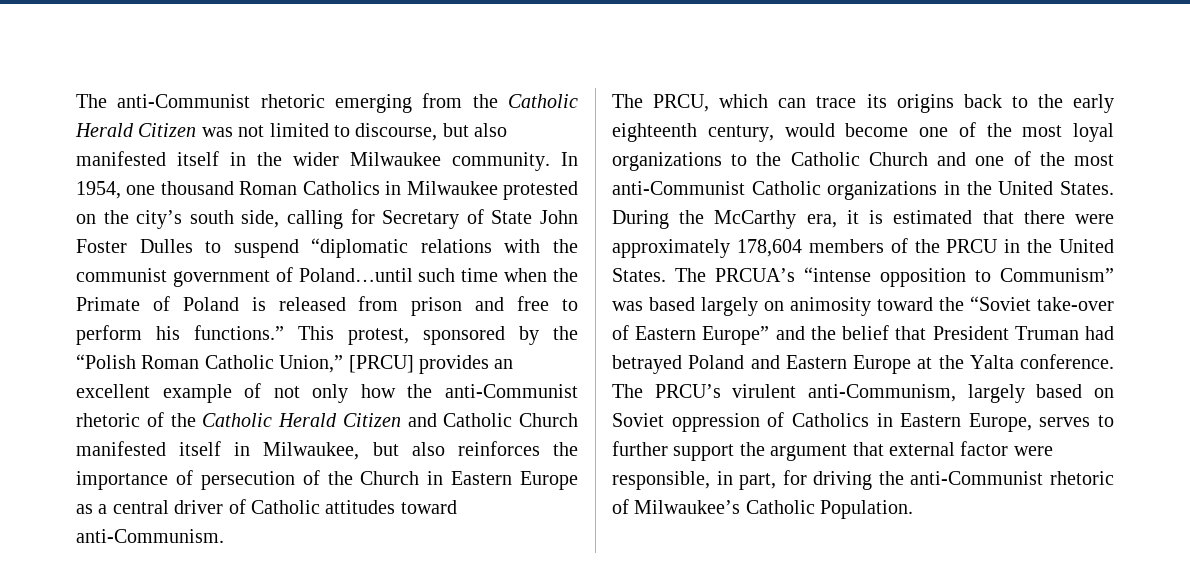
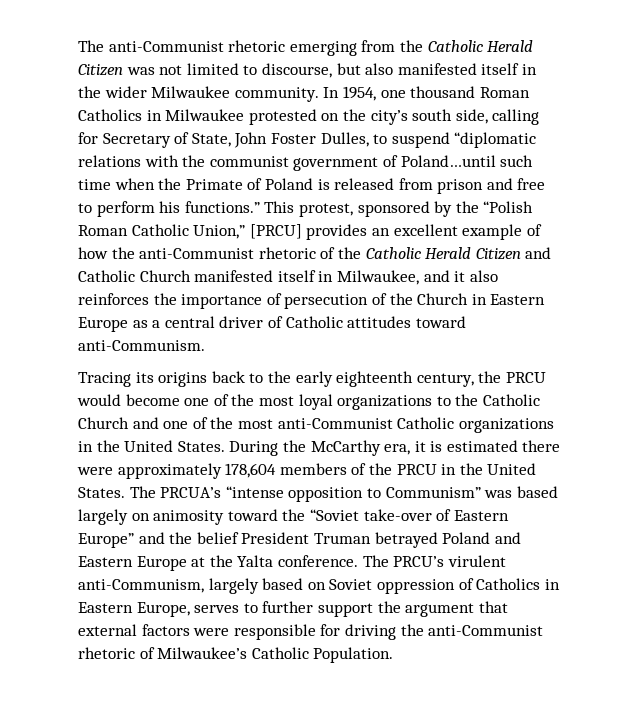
- In 1954, one thousand Roman Catholics in Milwaukee protested on the city’s south side, calling for Secretary of State John Foster Dulles to suspend “diplomatic relations with the communist government of Poland…until such time when the Primate of Poland is released from prison and free to perform his functions.”
+ In 1954, one thousand Roman Catholics in Milwaukee protested on the city’s south side, calling for Secretary of State, John Foster Dulles, to suspend “diplomatic relations with the communist government of Poland…until such time when the Primate of Poland is released from prison and free to perform his functions.”
- This protest, sponsored by the “Polish Roman Catholic Union,” [PRCU] provides an excellent example of not only how the anti-Communist rhetoric of the Catholic Herald Citizen and Catholic Church manifested itself in Milwaukee, but also reinforces the importance of persecution of the Church in Eastern Europe as a central driver of Catholic attitudes toward anti-Communism.
+ This protest, sponsored by the “Polish Roman Catholic Union,” [PRCU] provides an excellent example of how the anti-Communist rhetoric of the Catholic Herald Citizen and Catholic Church manifested itself in Milwaukee, and it also reinforces the importance of persecution of the Church in Eastern Europe as a central driver of Catholic attitudes toward anti-Communism.
- The PRCU, which can trace its origins back to the early eighteenth century, would become one of the most loyal organizations to the Catholic Church and one of the most anti-Communist Catholic organizations in the United States.
+ Tracing its origins back to the early eighteenth century, the PRCU would become one of the most loyal organizations to the Catholic Church and one of the most anti-Communist Catholic organizations in the United States.
- During the McCarthy era, it is estimated that there were approximately 178,604 members of the PRCU in the United States.
+ During the McCarthy era, it is estimated there were approximately 178,604 members of the PRCU in the United States.
- The PRCUA’s “intense opposition to Communism” was based largely on animosity toward the “Soviet take-over of Eastern Europe” and the belief that President Truman had betrayed Poland and Eastern Europe at the Yalta conference.
+ The PRCUA’s “intense opposition to Communism” was based largely on animosity toward the “Soviet take-over of Eastern Europe” and the belief President Truman betrayed Poland and Eastern Europe at the Yalta conference.
- The PRCU’s virulent anti-Communism, largely based on Soviet oppression of Catholics in Eastern Europe, serves to further support the argument that external factor were responsible, in part, for driving the anti-Communist rhetoric of Milwaukee’s Catholic Population.
+ The PRCU’s virulent anti-Communism, largely based on Soviet oppression of Catholics in Eastern Europe, serves to further support the argument that external factors were responsible for driving the anti-Communist rhetoric of Milwaukee’s Catholic Population.

